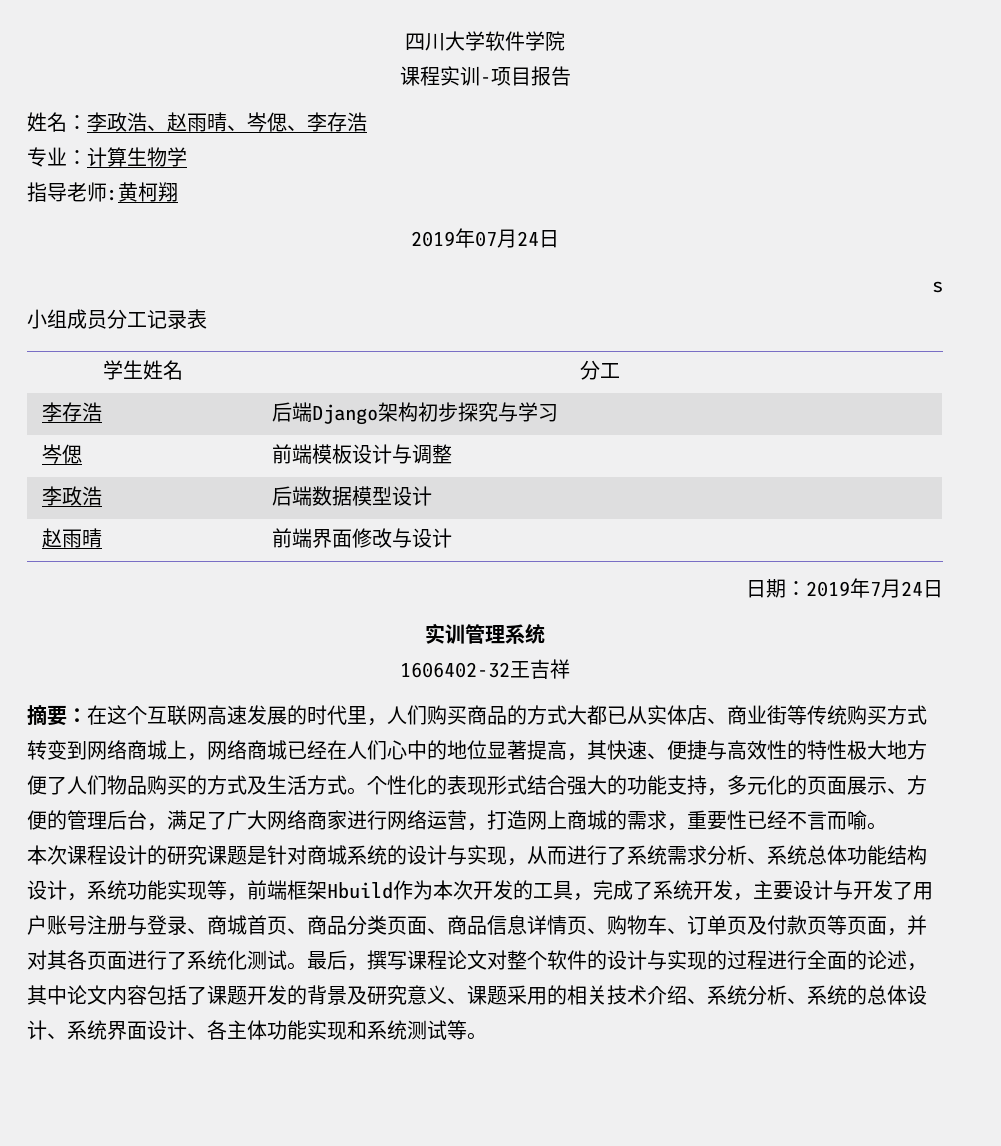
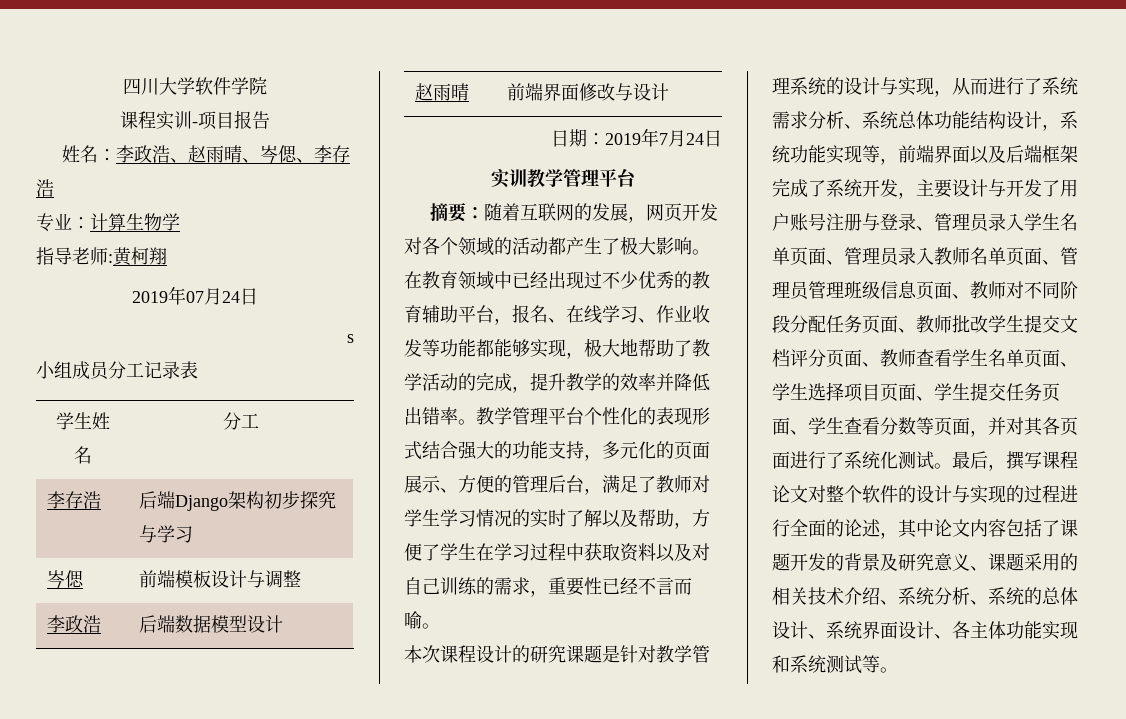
- 实训管理系统
- 1606402-32王吉祥
- 摘要：在这个互联网高速发展的时代里，人们购买商品的方式大都已从实体店、商业街等传统购买方式转变到网络商城上，网络商城已经在人们心中的地位显著提高，其快速、便捷与高效性的特性极大地方便了人们物品购买的方式及生活方式。个性化的表现形式结合强大的功能支持，多元化的页面展示、方便的管理后台，满足了广大网络商家进行网络运营，打造网上商城的需求，重要性已经不言而喻。
+ 实训教学管理平台
+ 摘要：随着互联网的发展，网页开发对各个领域的活动都产生了极大影响。在教育领域中已经出现过不少优秀的教育辅助平台，报名、在线学习、作业收发等功能都能够实现，极大地帮助了教学活动的完成，提升教学的效率并降低出错率。教学管理平台个性化的表现形式结合强大的功能支持，多元化的页面展示、方便的管理后台，满足了教师对学生学习情况的实时了解以及帮助，方便了学生在学习过程中获取资料以及对自己训练的需求，重要性已经不言而喻。
- 本次课程设计的研究课题是针对商城系统的设计与实现，从而进行了系统需求分析、系统总体功能结构设计，系统功能实现等，前端框架Hbuild作为本次开发的工具，完成了系统开发，主要设计与开发了用户账号注册与登录、商城首页、商品分类页面、商品信息详情页、购物车、订单页及付款页等页面，并对其各页面进行了系统化测试。
+ 本次课程设计的研究课题是针对教学管理系统的设计与实现，从而进行了系统需求分析、系统总体功能结构设计，系统功能实现等，前端界面以及后端框架完成了系统开发，主要设计与开发了用户账号注册与登录、管理员录入学生名单页面、管理员录入教师名单页面、管理员管理班级信息页面、教师对不同阶段分配任务页面、教师批改学生提交文档评分页面、教师查看学生名单页面、学生选择项目页面、学生提交任务页面、学生查看分数等页面，并对其各页面进行了系统化测试。

